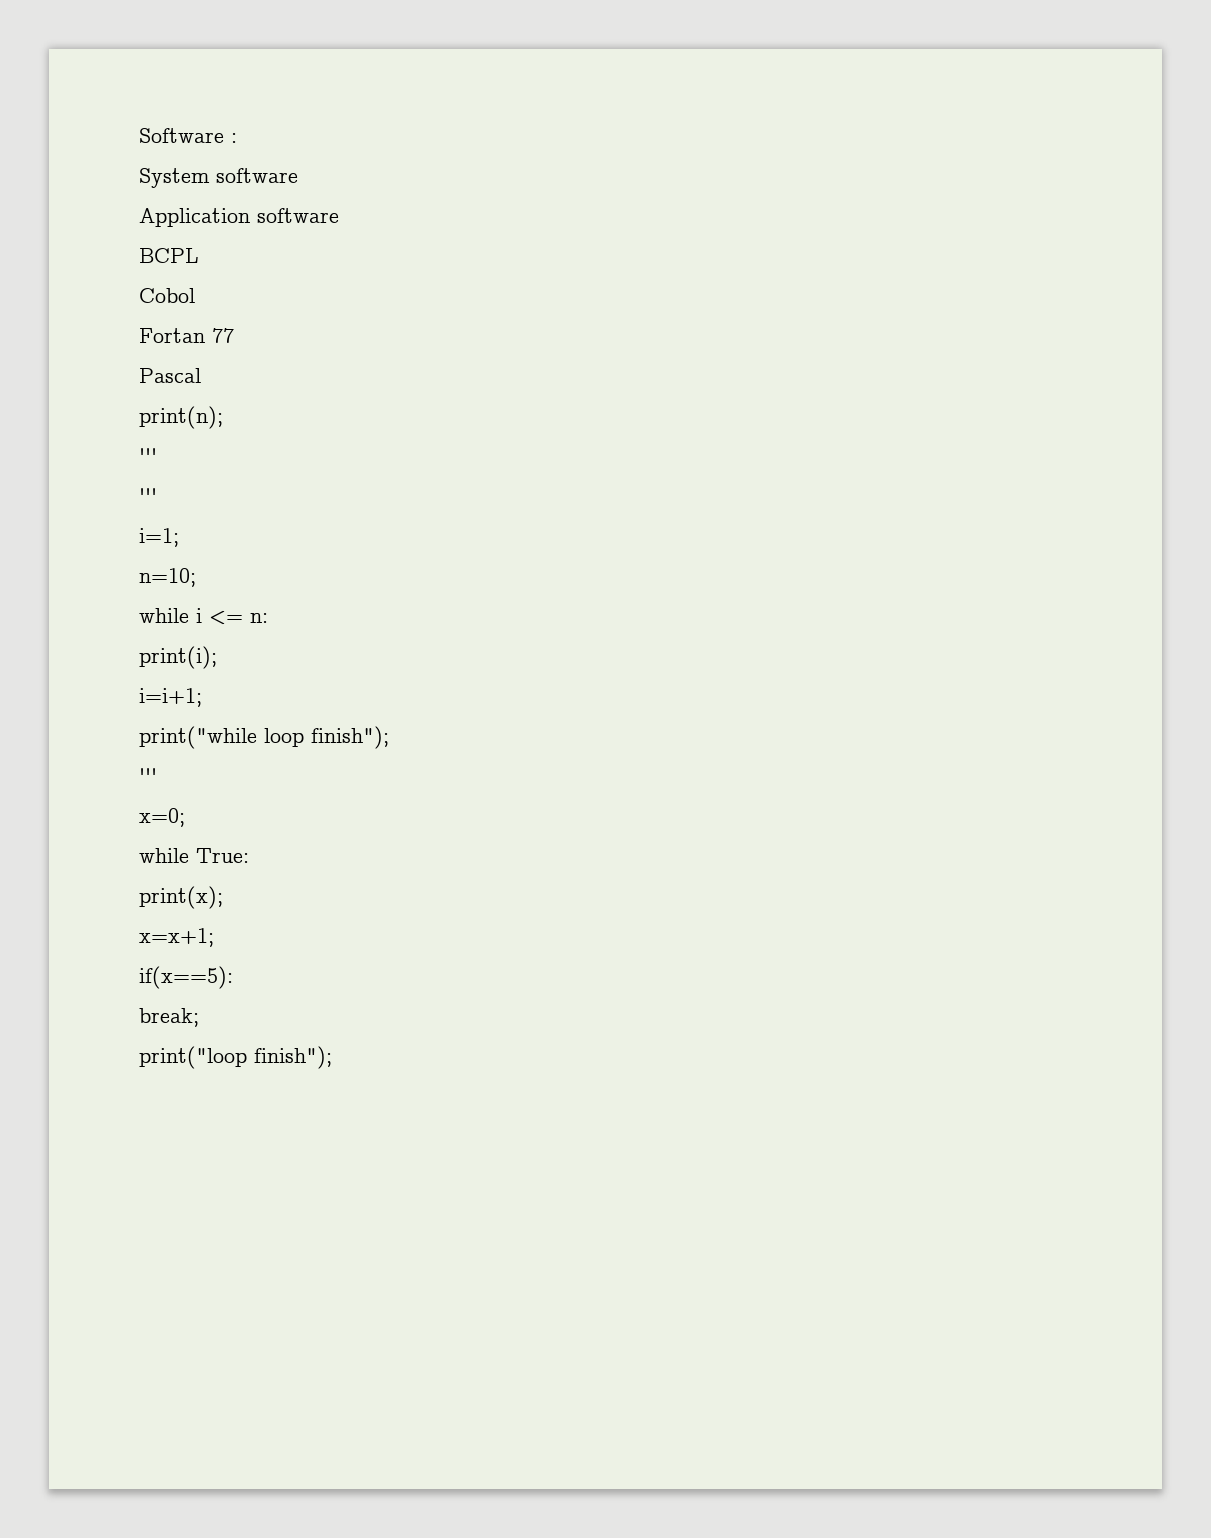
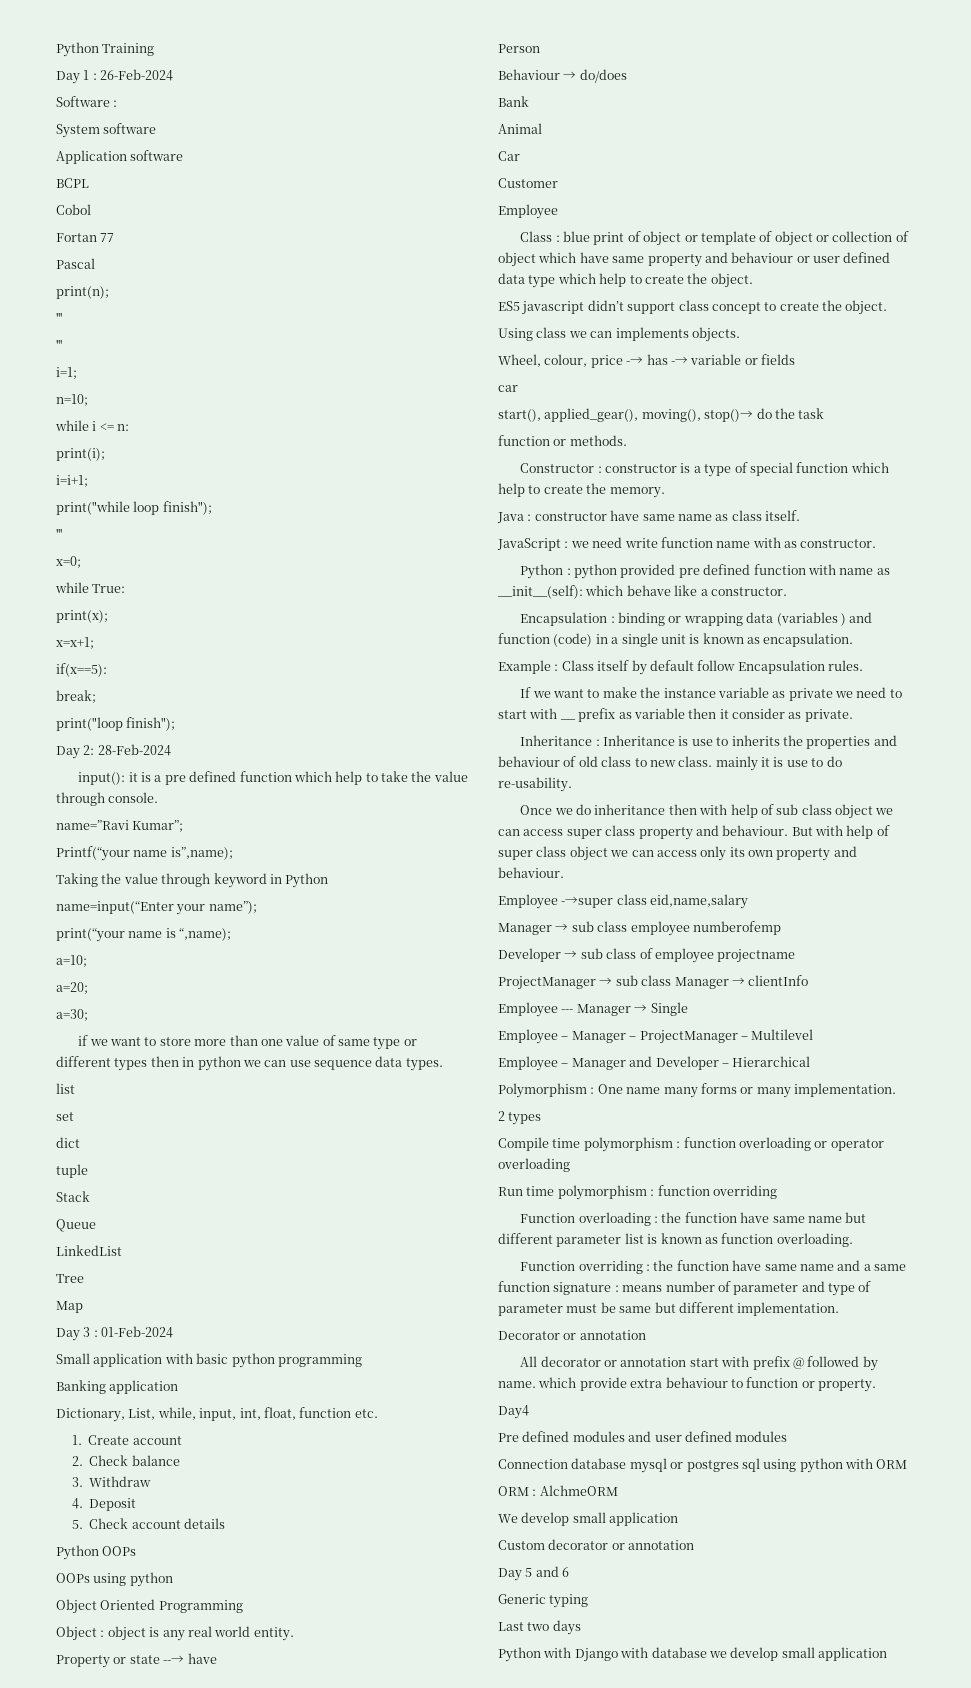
+ Python Training
+ Day 1 : 26-Feb-2024
+ Day 2: 28-Feb-2024
+ input(): it is a pre defined function which help to take the value through console.
+ name=”Ravi Kumar”;
+ Printf(“your name is”,name);
+ Taking the value through keyword in Python
+ name=input(“Enter your name”);
+ print(“your name is “,name);
+ a=10;
+ a=20;
+ a=30;
+ if we want to store more than one value of same type or different types then in python we can use sequence data types.
+ list
+ set
+ dict
+ tuple
+ Stack
+ Queue
+ LinkedList
+ Tree
+ Map
+ Day 3 : 01-Feb-2024
+ Small application with basic python programming
+ Banking application
+ Dictionary, List, while, input, int, float, function etc.
+ 1. Create account
+ 2. Check balance
+ 3. Withdraw
+ 4. Deposit
+ 5. Check account details
+ Python OOPs
+ OOPs using python
+ Object Oriented Programming
+ Object : object is any real world entity.
+ Property or state --→ have
+ Person
+ Behaviour → do/does
+ Bank
+ Animal
+ Car
+ Customer
+ Employee
+ Class : blue print of object or template of object or collection of object which have same property and behaviour or user defined data type which help to create the object.
+ ES5 javascript didn’t support class concept to create the object.
+ Using class we can implements objects.
+ Wheel, colour, price -→ has -→ variable or fields
+ car
+ start(), applied_gear(), moving(), stop()→ do the task
+ function or methods.
+ Constructor : constructor is a type of special function which help to create the memory.
+ Java : constructor have same name as class itself.
+ JavaScript : we need write function name with as constructor.
+ Python : python provided pre defined function with name as __init__(self): which behave like a constructor.
+ Encapsulation : binding or wrapping data (variables ) and function (code) in a single unit is known as encapsulation.
+ Example : Class itself by default follow Encapsulation rules.
+ If we want to make the instance variable as private we need to start with __ prefix as variable then it consider as private.
+ Inheritance : Inheritance is use to inherits the properties and behaviour of old class to new class. mainly it is use to do re-usability.
+ Once we do inheritance then with help of sub class object we can access super class property and behaviour. But with help of super class object we can access only its own property and behaviour.
+ Employee -→super class eid,name,salary
+ Manager → sub class employee numberofemp
+ Developer → sub class of employee projectname
+ ProjectManager → sub class Manager → clientInfo
+ Employee --- Manager → Single
+ Employee – Manager – ProjectManager – Multilevel
+ Employee – Manager and Developer – Hierarchical
+ Polymorphism : One name many forms or many implementation.
+ 2 types
+ Compile time polymorphism : function overloading or operator overloading
+ Run time polymorphism : function overriding
+ Function overloading : the function have same name but different parameter list is known as function overloading.
+ Function overriding : the function have same name and a same function signature : means number of parameter and type of parameter must be same but different implementation.
+ Decorator or annotation
+ All decorator or annotation start with prefix @ followed by name. which provide extra behaviour to function or property.
+ Day4
+ Pre defined modules and user defined modules
+ Connection database mysql or postgres sql using python with ORM
+ ORM : AlchmeORM
+ We develop small application
+ Custom decorator or annotation
+ Day 5 and 6
+ Generic typing
+ Last two days
+ Python with Django with database we develop small application

